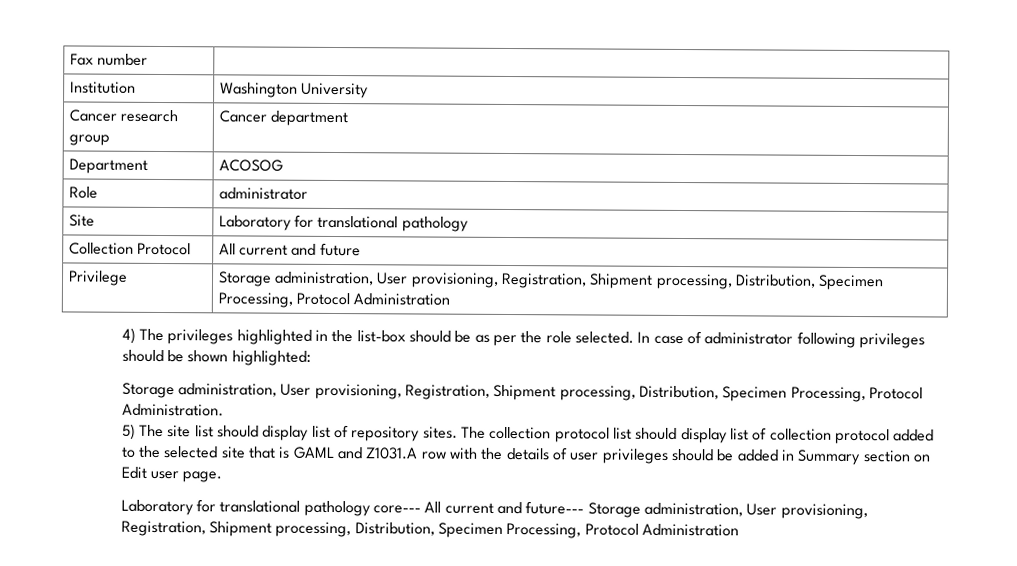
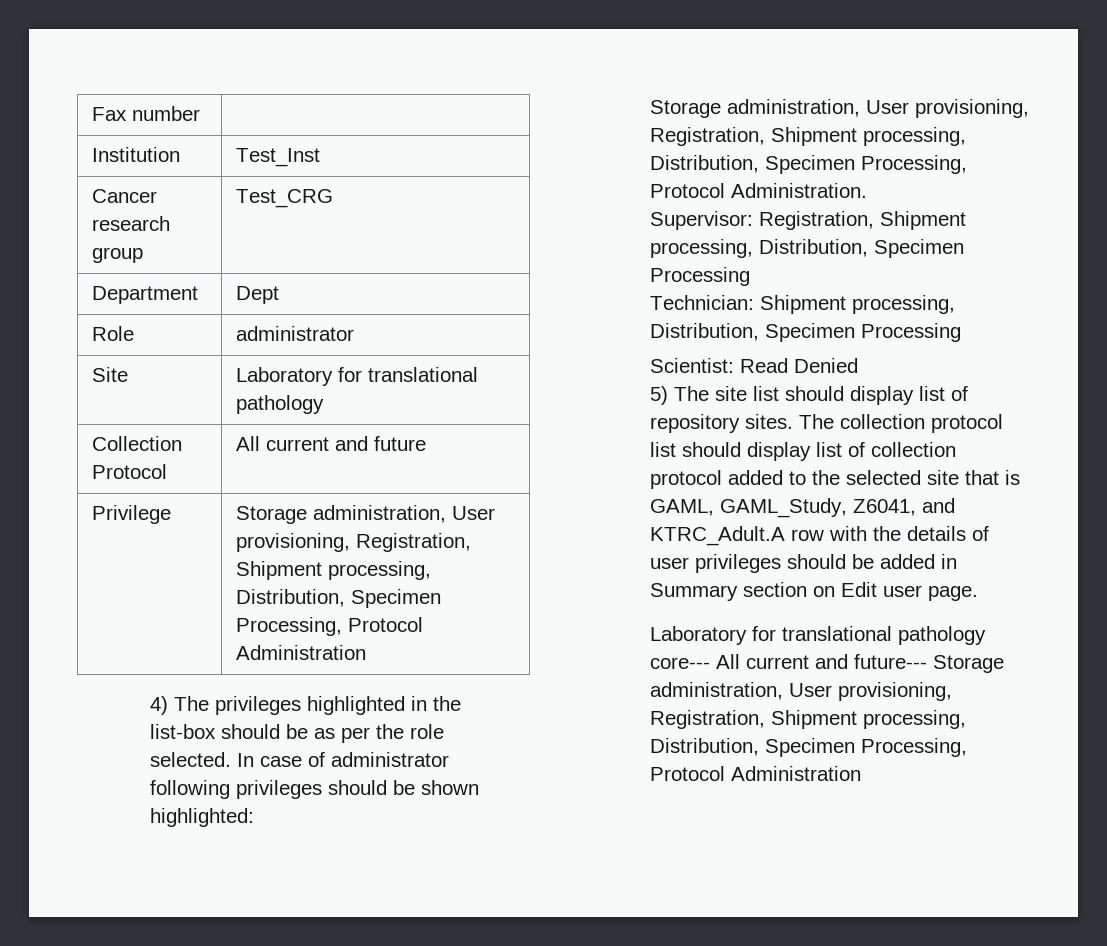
- Institution | Washington University
+ Institution | Test_Inst
- Cancer research group | Cancer department
+ Cancer research group | Test_CRG
- Department | ACOSOG
+ Department | Dept
+ Supervisor: Registration, Shipment processing, Distribution, Specimen Processing
+ Technician: Shipment processing, Distribution, Specimen Processing
+ Scientist: Read Denied
- The collection protocol list should display list of collection protocol added to the selected site that is GAML and Z1031.A row with the details of user privileges should be added in Summary section on Edit user page.
+ The collection protocol list should display list of collection protocol added to the selected site that is GAML, GAML_Study, Z6041, and KTRC_Adult.A row with the details of user privileges should be added in Summary section on Edit user page.

